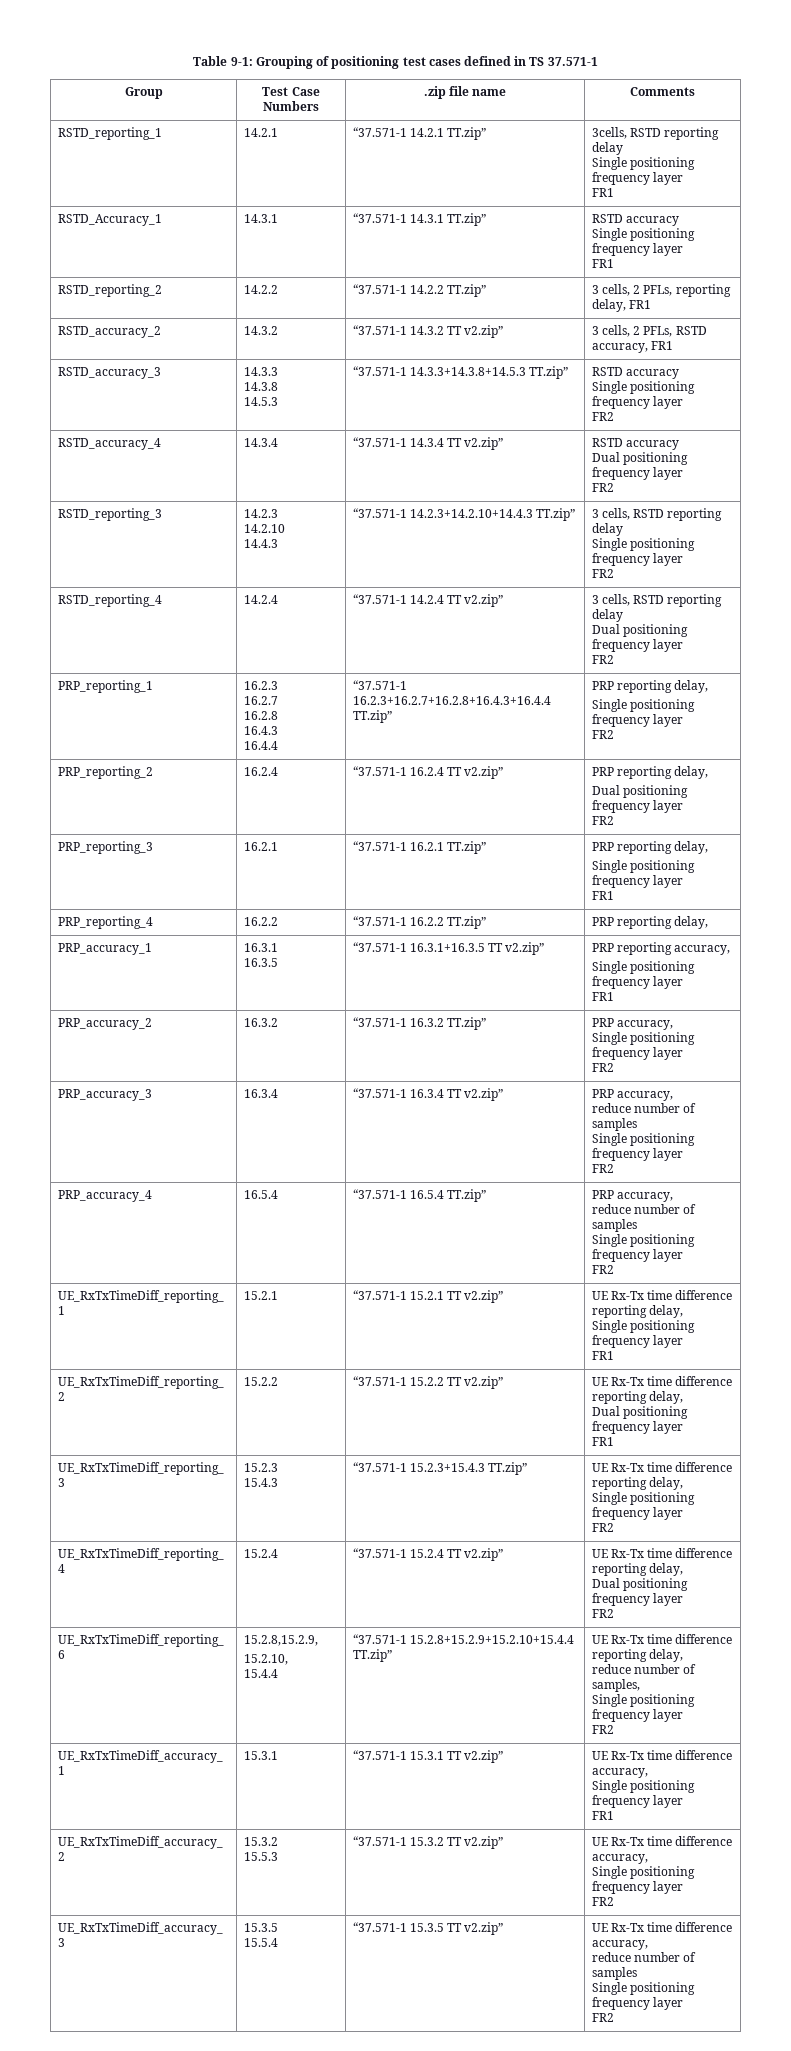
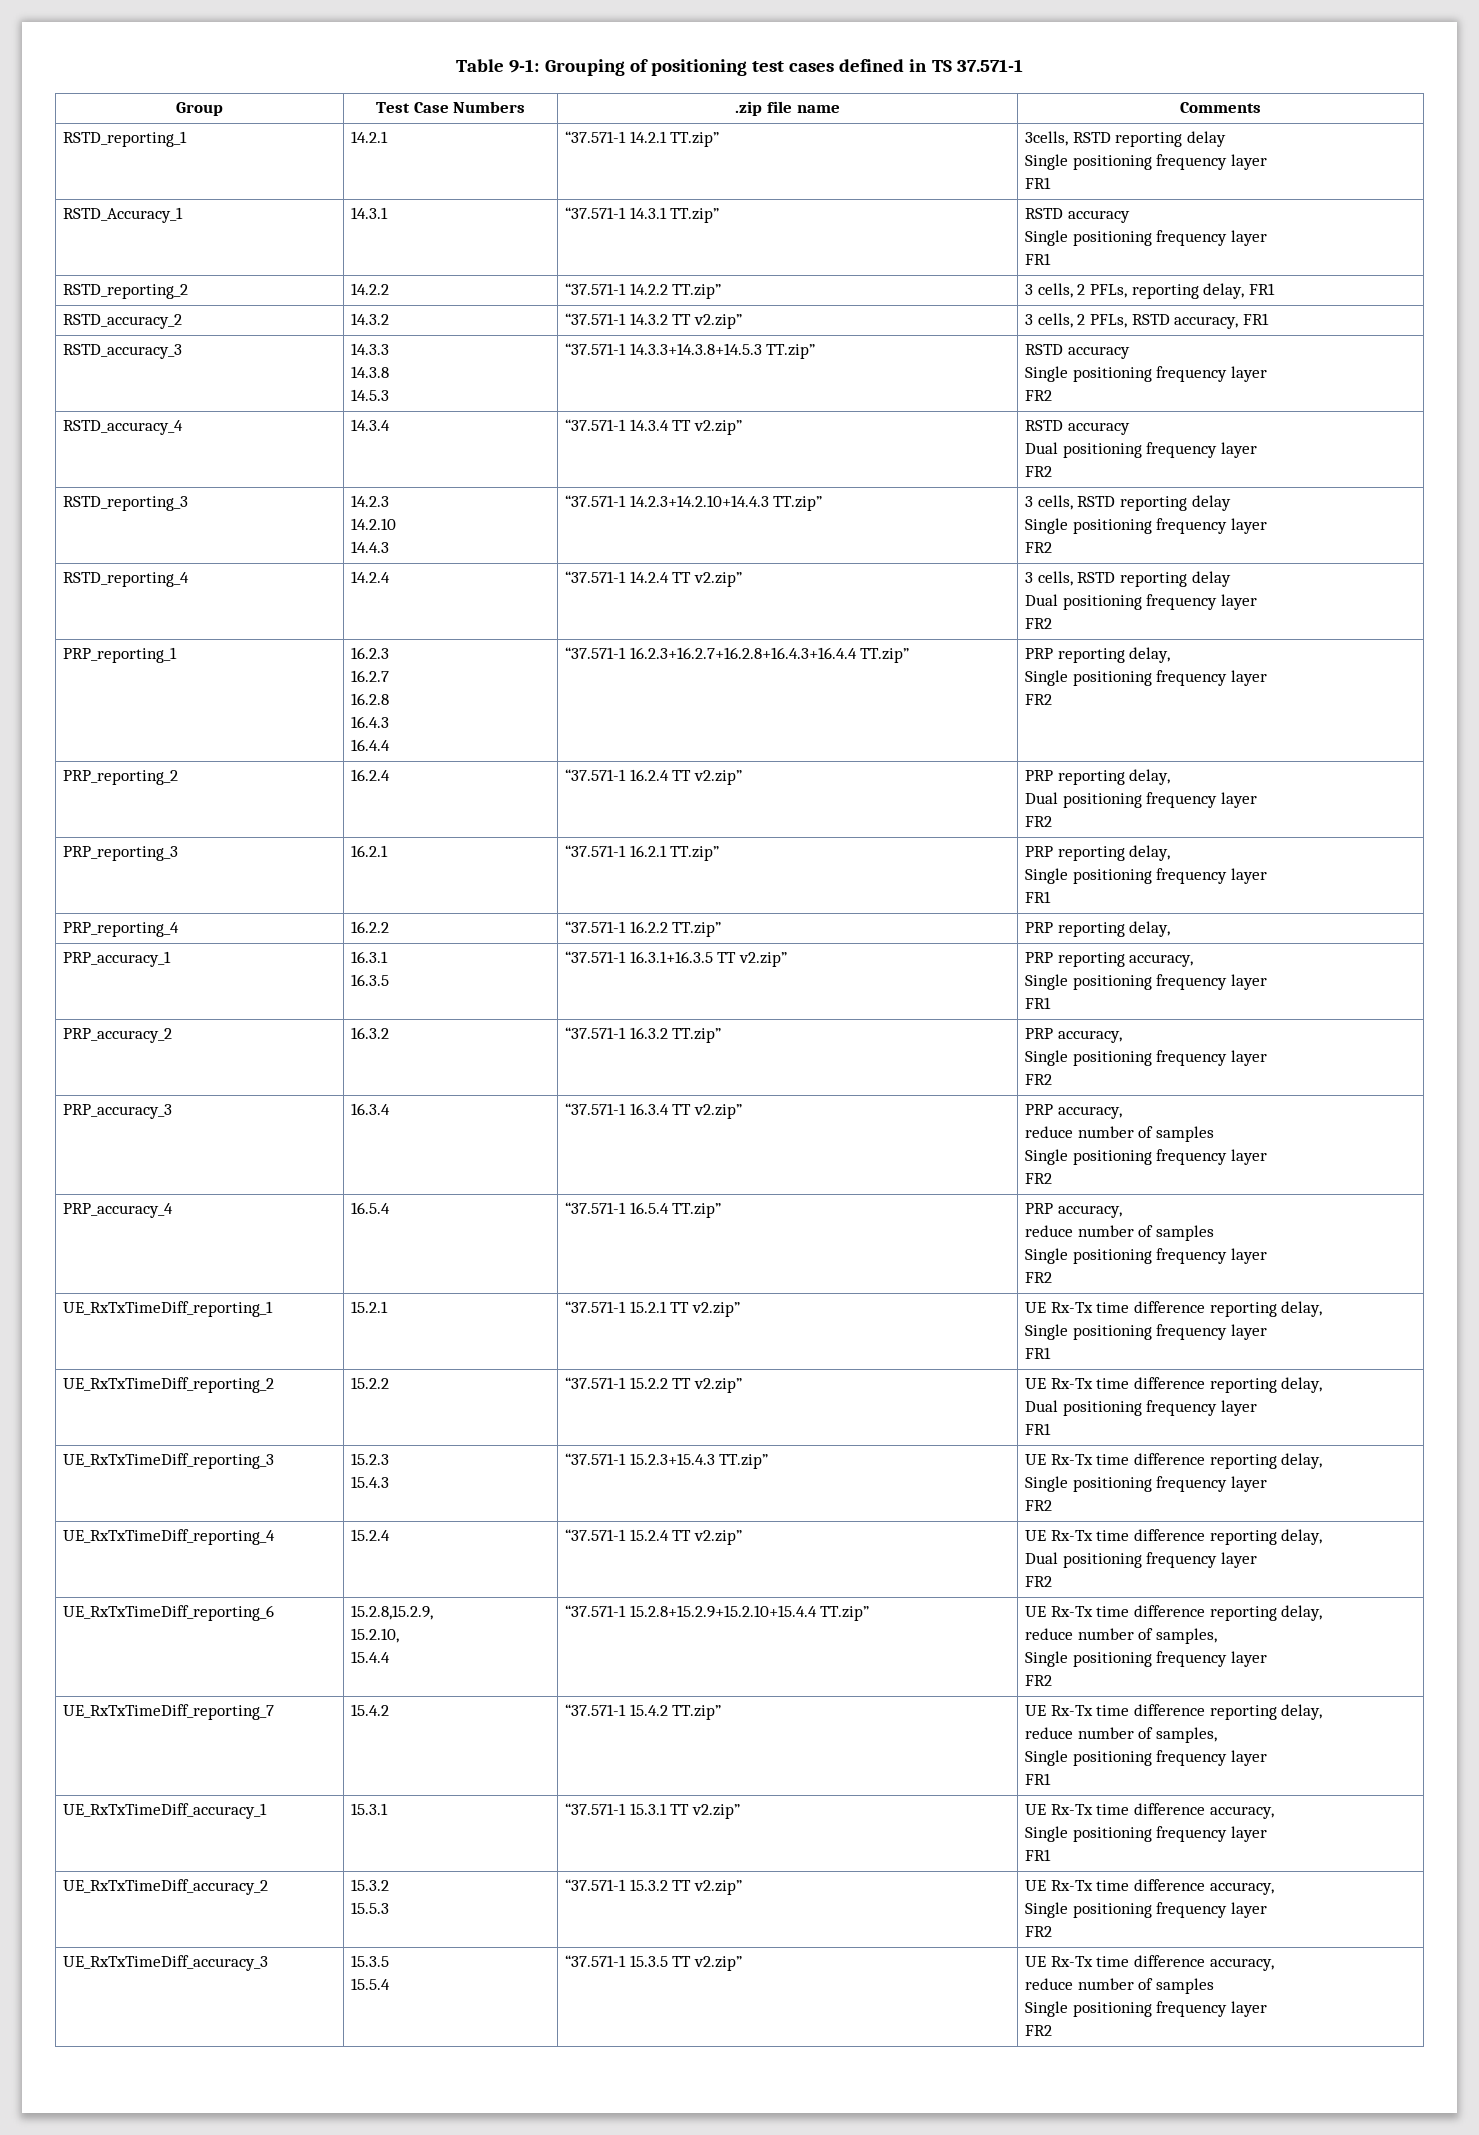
+ UE_RxTxTimeDiff_reporting_7 | 15.4.2 | “37.571-1 15.4.2 TT.zip” | UE Rx-Tx time difference reporting delay,
+ reduce number of samples,
+ Single positioning frequency layer
+ FR1

